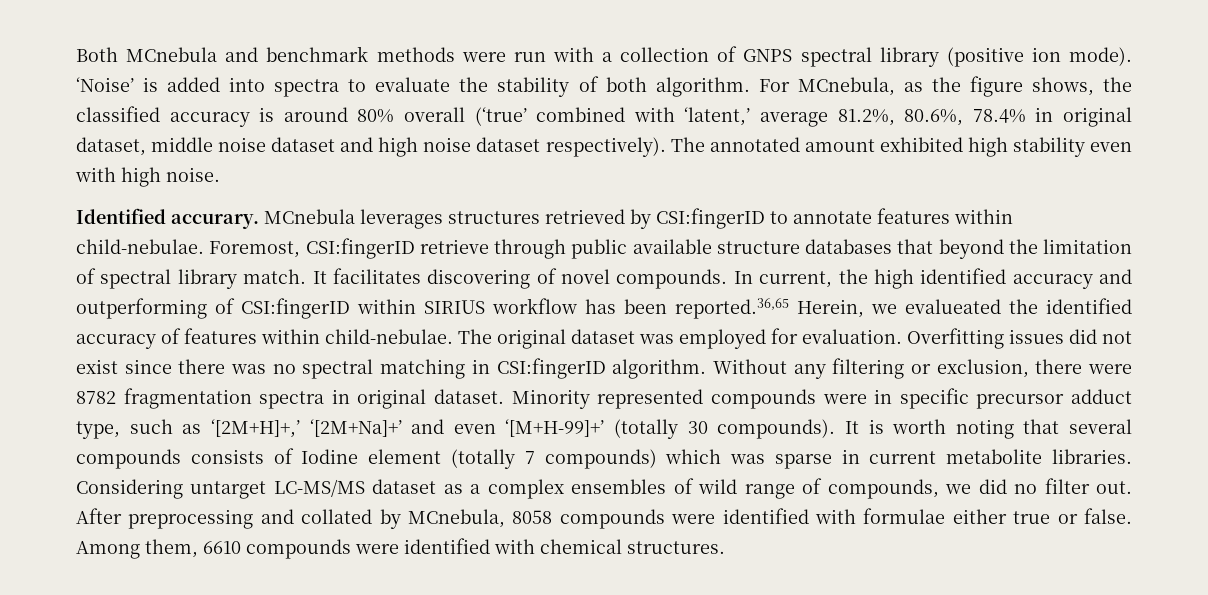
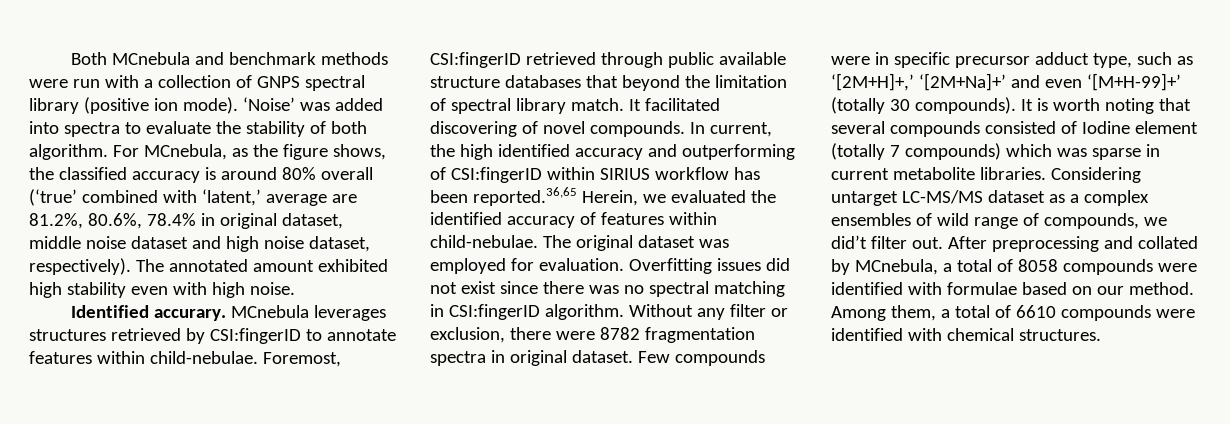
- ‘Noise’ is added into spectra to evaluate the stability of both algorithm.
+ ‘Noise’ was added into spectra to evaluate the stability of both algorithm.
- For MCnebula, as the figure shows, the classified accuracy is around 80% overall (‘true’ combined with ‘latent,’ average 81.2%, 80.6%, 78.4% in original dataset, middle noise dataset and high noise dataset respectively).
+ For MCnebula, as the figure shows, the classified accuracy is around 80% overall (‘true’ combined with ‘latent,’ average are 81.2%, 80.6%, 78.4% in original dataset, middle noise dataset and high noise dataset, respectively).
- Foremost, CSI:fingerID retrieve through public available structure databases that beyond the limitation of spectral library match.
+ Foremost, CSI:fingerID retrieved through public available structure databases that beyond the limitation of spectral library match.
- It facilitates discovering of novel compounds.
+ It facilitated discovering of novel compounds.
- In current, the high identified accuracy and outperforming of CSI:fingerID within SIRIUS workflow has been reported.36,65 Herein, we evalueated the identified accuracy of features within child-nebulae.
+ In current, the high identified accuracy and outperforming of CSI:fingerID within SIRIUS workflow has been reported.36,65 Herein, we evaluated the identified accuracy of features within child-nebulae.
- Without any filtering or exclusion, there were 8782 fragmentation spectra in original dataset.
+ Without any filter or exclusion, there were 8782 fragmentation spectra in original dataset.
- Minority represented compounds were in specific precursor adduct type, such as ‘[2M+H]+,’ ‘[2M+Na]+’ and even ‘[M+H-99]+’ (totally 30 compounds).
+ Few compounds were in specific precursor adduct type, such as ‘[2M+H]+,’ ‘[2M+Na]+’ and even ‘[M+H-99]+’ (totally 30 compounds).
- It is worth noting that several compounds consists of Iodine element (totally 7 compounds) which was sparse in current metabolite libraries.
+ It is worth noting that several compounds consisted of Iodine element (totally 7 compounds) which was sparse in current metabolite libraries.
- Considering untarget LC-MS/MS dataset as a complex ensembles of wild range of compounds, we did no filter out.
+ Considering untarget LC-MS/MS dataset as a complex ensembles of wild range of compounds, we did’t filter out.
- After preprocessing and collated by MCnebula, 8058 compounds were identified with formulae either true or false. Among them, 6610 compounds were identified with chemical structures.
+ After preprocessing and collated by MCnebula, a total of 8058 compounds were identified with formulae based on our method. Among them, a total of 6610 compounds were identified with chemical structures.

